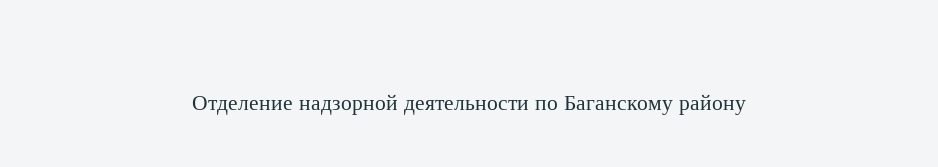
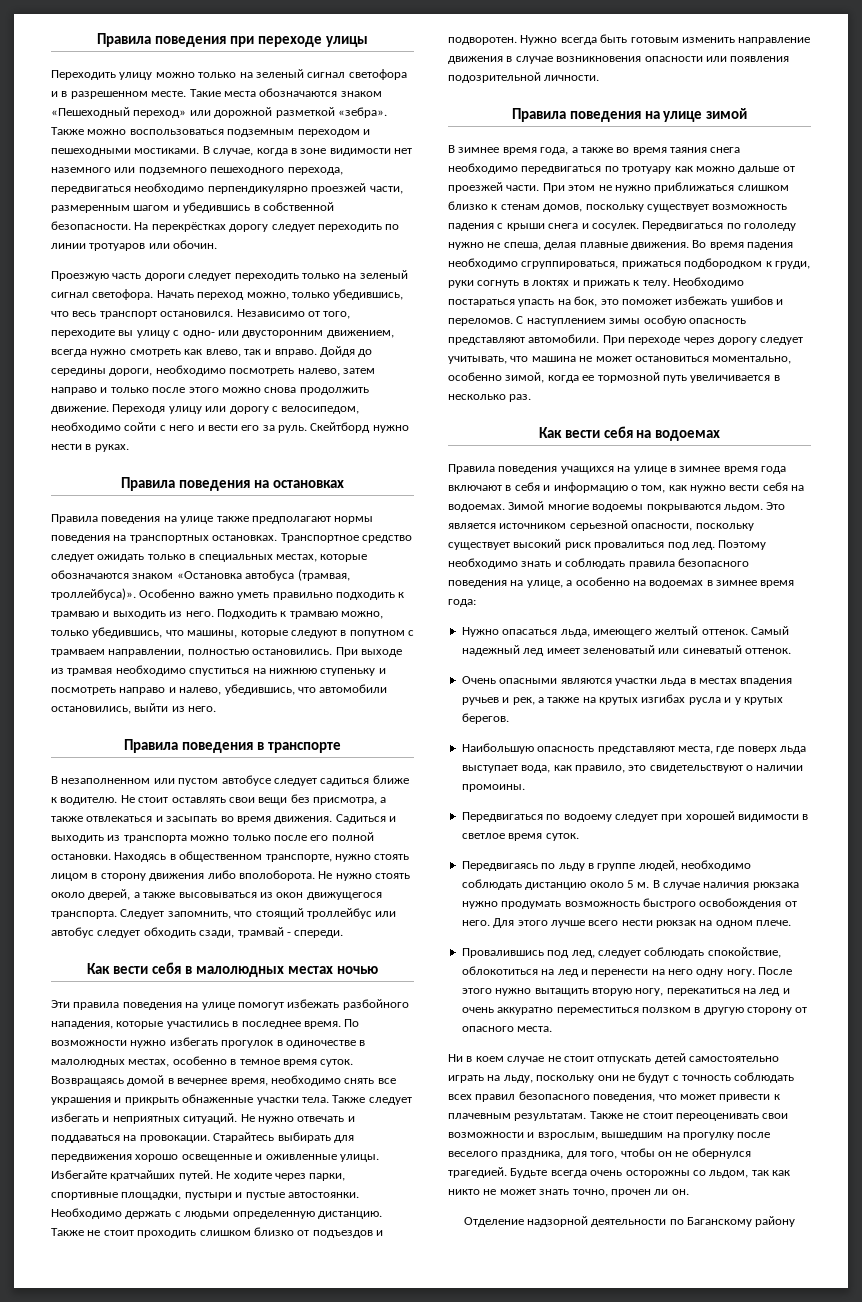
+ Правила поведения при переходе улицы
+ Переходить улицу можно только на зеленый сигнал светофора и в разрешенном месте. Такие места обозначаются знаком «Пешеходный переход» или дорожной разметкой «зебра». Также можно воспользоваться подземным переходом и пешеходными мостиками. В случае, когда в зоне видимости нет наземного или подземного пешеходного перехода, передвигаться необходимо перпендикулярно проезжей части, размеренным шагом и убедившись в собственной безопасности. На перекрёстках дорогу следует переходить по линии тротуаров или обочин.
+ Проезжую часть дороги следует переходить только на зеленый сигнал светофора. Начать переход можно, только убедившись, что весь транспорт остановился. Независимо от того, переходите вы улицу с одно- или двусторонним движением, всегда нужно смотреть как влево, так и вправо. Дойдя до середины дороги, необходимо посмотреть налево, затем направо и только после этого можно снова продолжить движение. Переходя улицу или дорогу с велосипедом, необходимо сойти с него и вести его за руль. Скейтборд нужно нести в руках.
+ Правила поведения на остановках
+ Правила поведения на улице также предполагают нормы поведения на транспортных остановках. Транспортное средство следует ожидать только в специальных местах, которые обозначаются знаком «Остановка автобуса (трамвая, троллейбуса)». Особенно важно уметь правильно подходить к трамваю и выходить из него. Подходить к трамваю можно, только убедившись, что машины, которые следуют в попутном с трамваем направлении, полностью остановились. При выходе из трамвая необходимо спуститься на нижнюю ступеньку и посмотреть направо и налево, убедившись, что автомобили остановились, выйти из него.
+ Правила поведения в транспорте
+ В незаполненном или пустом автобусе следует садиться ближе к водителю. Не стоит оставлять свои вещи без присмотра, а также отвлекаться и засыпать во время движения. Садиться и выходить из транспорта можно только после его полной остановки. Находясь в общественном транспорте, нужно стоять лицом в сторону движения либо вполоборота. Не нужно стоять около дверей, а также высовываться из окон движущегося транспорта. Следует запомнить, что стоящий троллейбус или автобус следует обходить сзади, трамвай - спереди.
+ Как вести себя в малолюдных местах ночью
+ Эти правила поведения на улице помогут избежать разбойного нападения, которые участились в последнее время. По возможности нужно избегать прогулок в одиночестве в малолюдных местах, особенно в темное время суток. Возвращаясь домой в вечернее время, необходимо снять все украшения и прикрыть обнаженные участки тела. Также следует избегать и неприятных ситуаций. Не нужно отвечать и поддаваться на провокации. Старайтесь выбирать для передвижения хорошо освещенные и оживленные улицы. Избегайте кратчайших путей. Не ходите через парки, спортивные площадки, пустыри и пустые автостоянки. Необходимо держать с людьми определенную дистанцию. Также не стоит проходить слишком близко от подъездов и подворотен. Нужно всегда быть готовым изменить направление движения в случае возникновения опасности или появления подозрительной личности.
+ Правила поведения на улице зимой
+ В зимнее время года, а также во время таяния снега необходимо передвигаться по тротуару как можно дальше от проезжей части. При этом не нужно приближаться слишком близко к стенам домов, поскольку существует возможность падения с крыши снега и сосулек. Передвигаться по гололеду нужно не спеша, делая плавные движения. Во время падения необходимо сгруппироваться, прижаться подбородком к груди, руки согнуть в локтях и прижать к телу. Необходимо постараться упасть на бок, это поможет избежать ушибов и переломов. С наступлением зимы особую опасность представляют автомобили. При переходе через дорогу следует учитывать, что машина не может остановиться моментально, особенно зимой, когда ее тормозной путь увеличивается в несколько раз.
+ Как вести себя на водоемах
+ Правила поведения учащихся на улице в зимнее время года включают в себя и информацию о том, как нужно вести себя на водоемах. Зимой многие водоемы покрываются льдом. Это является источником серьезной опасности, поскольку существует высокий риск провалиться под лед. Поэтому необходимо знать и соблюдать правила безопасного поведения на улице, а особенно на водоемах в зимнее время года:
+ Нужно опасаться льда, имеющего желтый оттенок. Самый надежный лед имеет зеленоватый или синеватый оттенок.
+ Очень опасными являются участки льда в местах впадения ручьев и рек, а также на крутых изгибах русла и у крутых берегов.
+ Наибольшую опасность представляют места, где поверх льда выступает вода, как правило, это свидетельствуют о наличии промоины.
+ Передвигаться по водоему следует при хорошей видимости в светлое время суток.
+ Передвигаясь по льду в группе людей, необходимо соблюдать дистанцию около 5 м. В случае наличия рюкзака нужно продумать возможность быстрого освобождения от него. Для этого лучше всего нести рюкзак на одном плече.
+ Провалившись под лед, следует соблюдать спокойствие, облокотиться на лед и перенести на него одну ногу. После этого нужно вытащить вторую ногу, перекатиться на лед и очень аккуратно переместиться ползком в другую сторону от опасного места.
+ Ни в коем случае не стоит отпускать детей самостоятельно играть на льду, поскольку они не будут с точность соблюдать всех правил безопасного поведения, что может привести к плачевным результатам. Также не стоит переоценивать свои возможности и взрослым, вышедшим на прогулку после веселого праздника, для того, чтобы он не обернулся трагедией. Будьте всегда очень осторожны со льдом, так как никто не может знать точно, прочен ли он.

